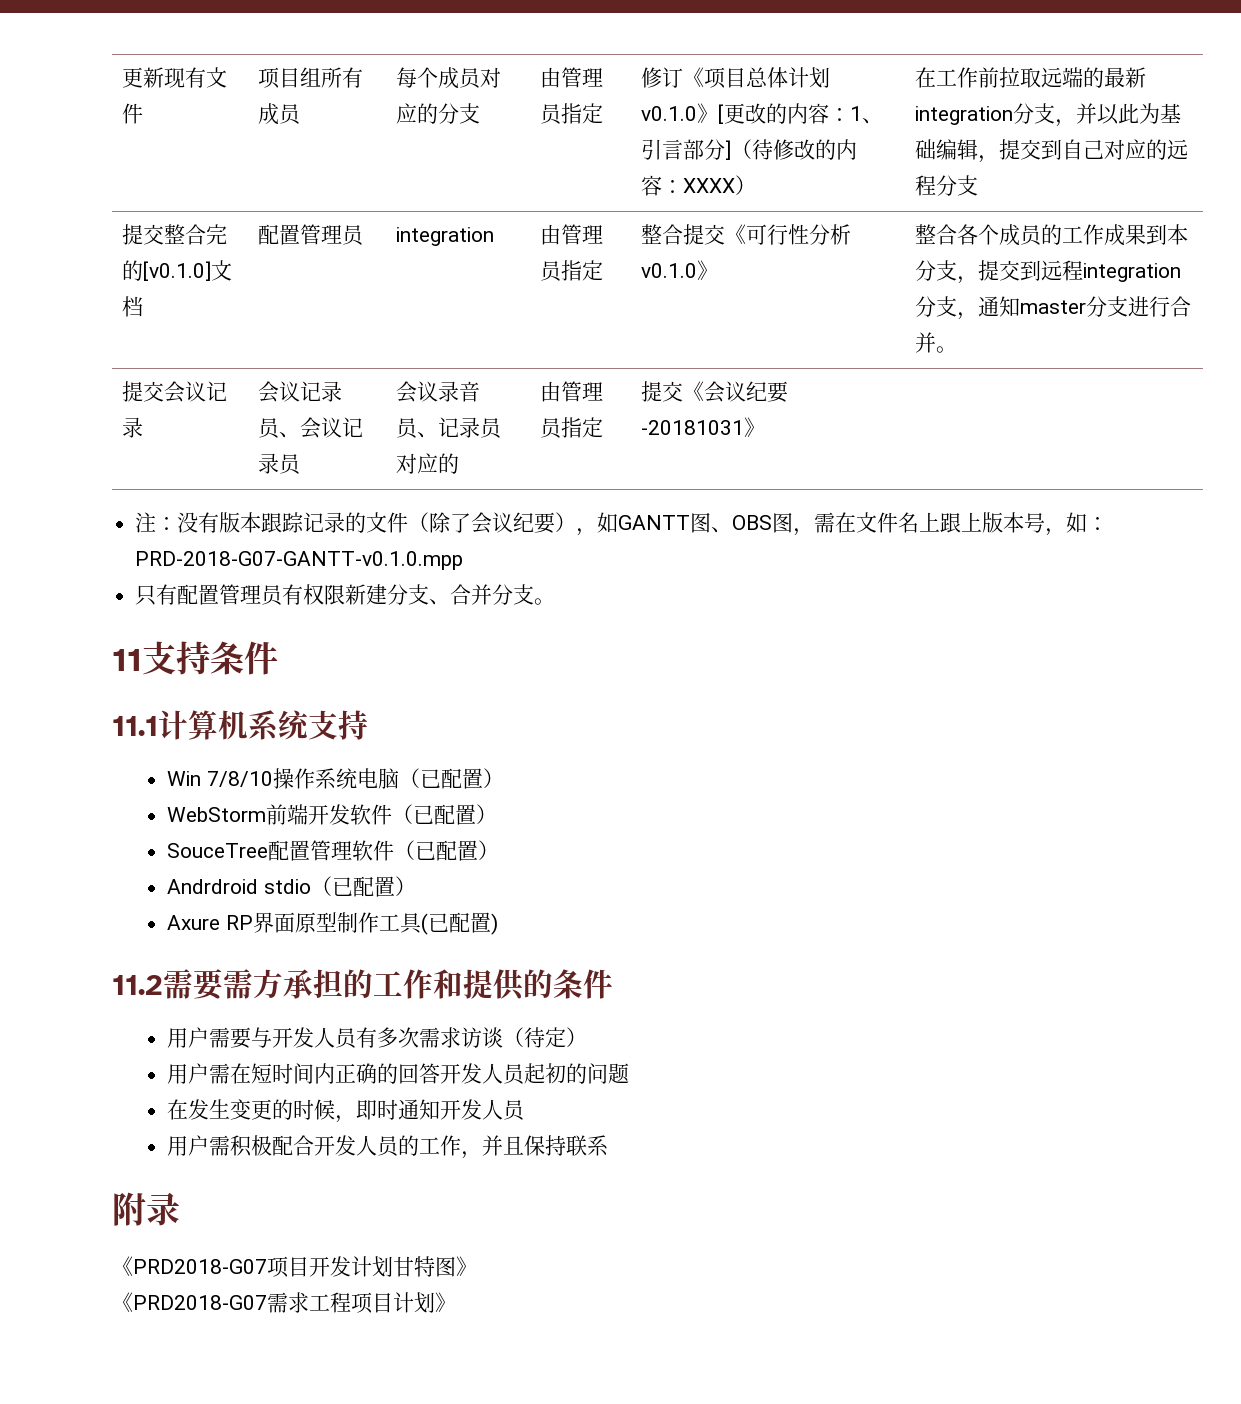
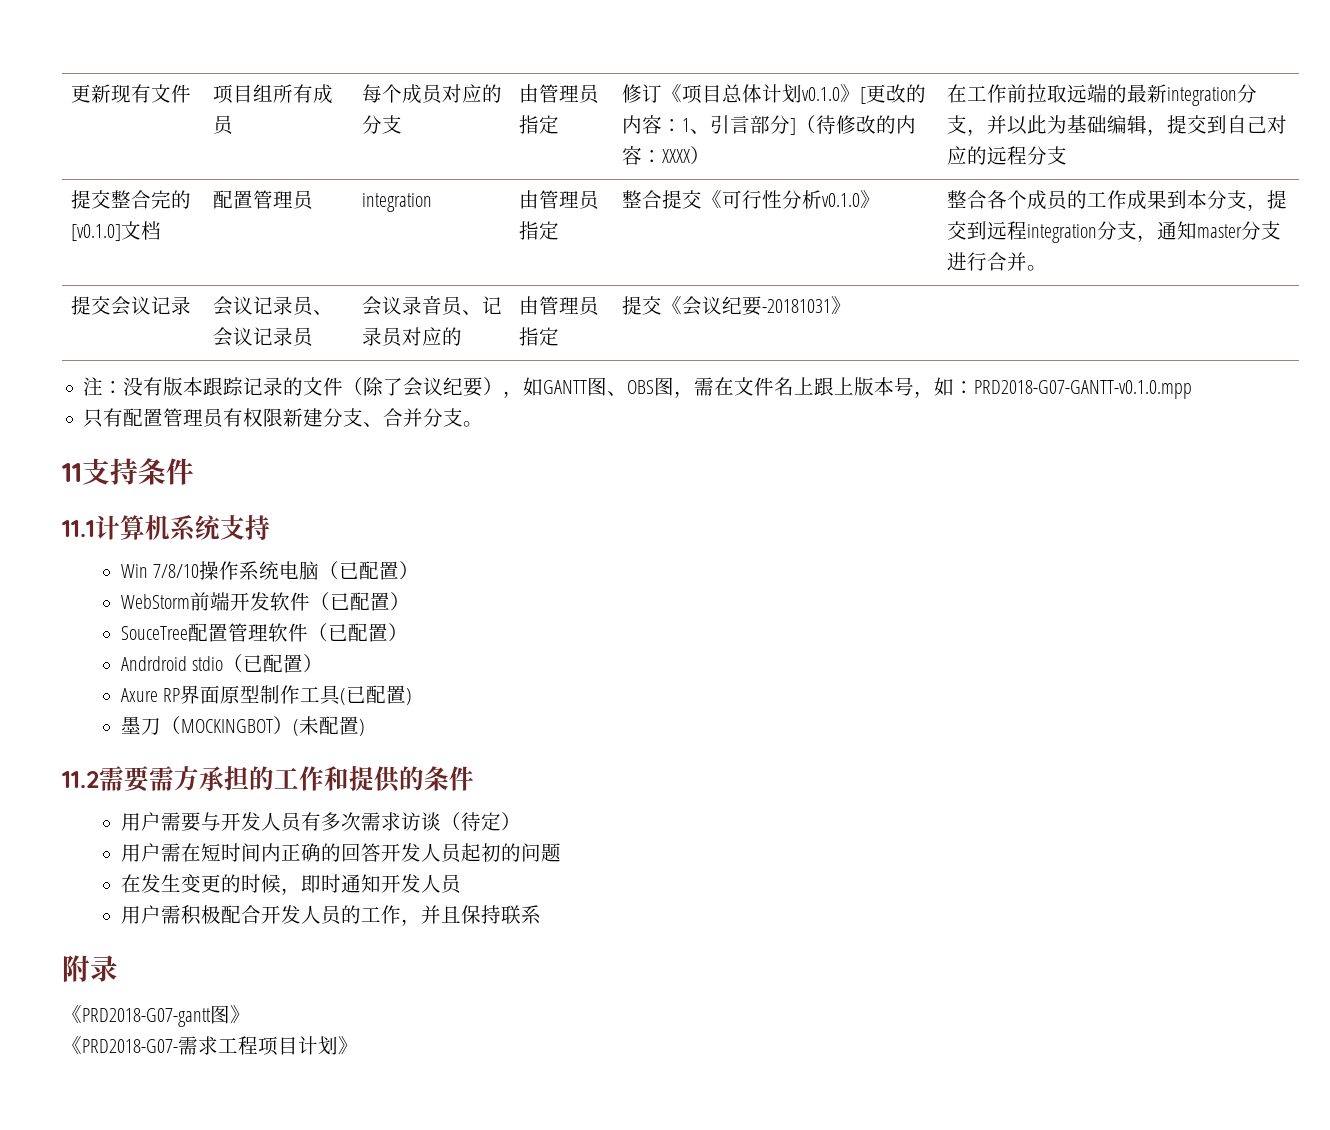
- 注：没有版本跟踪记录的文件（除了会议纪要），如GANTT图、OBS图，需在文件名上跟上版本号，如：PRD-2018-G07-GANTT-v0.1.0.mpp
+ 注：没有版本跟踪记录的文件（除了会议纪要），如GANTT图、OBS图，需在文件名上跟上版本号，如：PRD2018-G07-GANTT-v0.1.0.mpp
+ 墨刀（MOCKINGBOT）(未配置)
- 《PRD2018-G07项目开发计划甘特图》
+ 《PRD2018-G07-gantt图》
- 《PRD2018-G07需求工程项目计划》
+ 《PRD2018-G07-需求工程项目计划》

